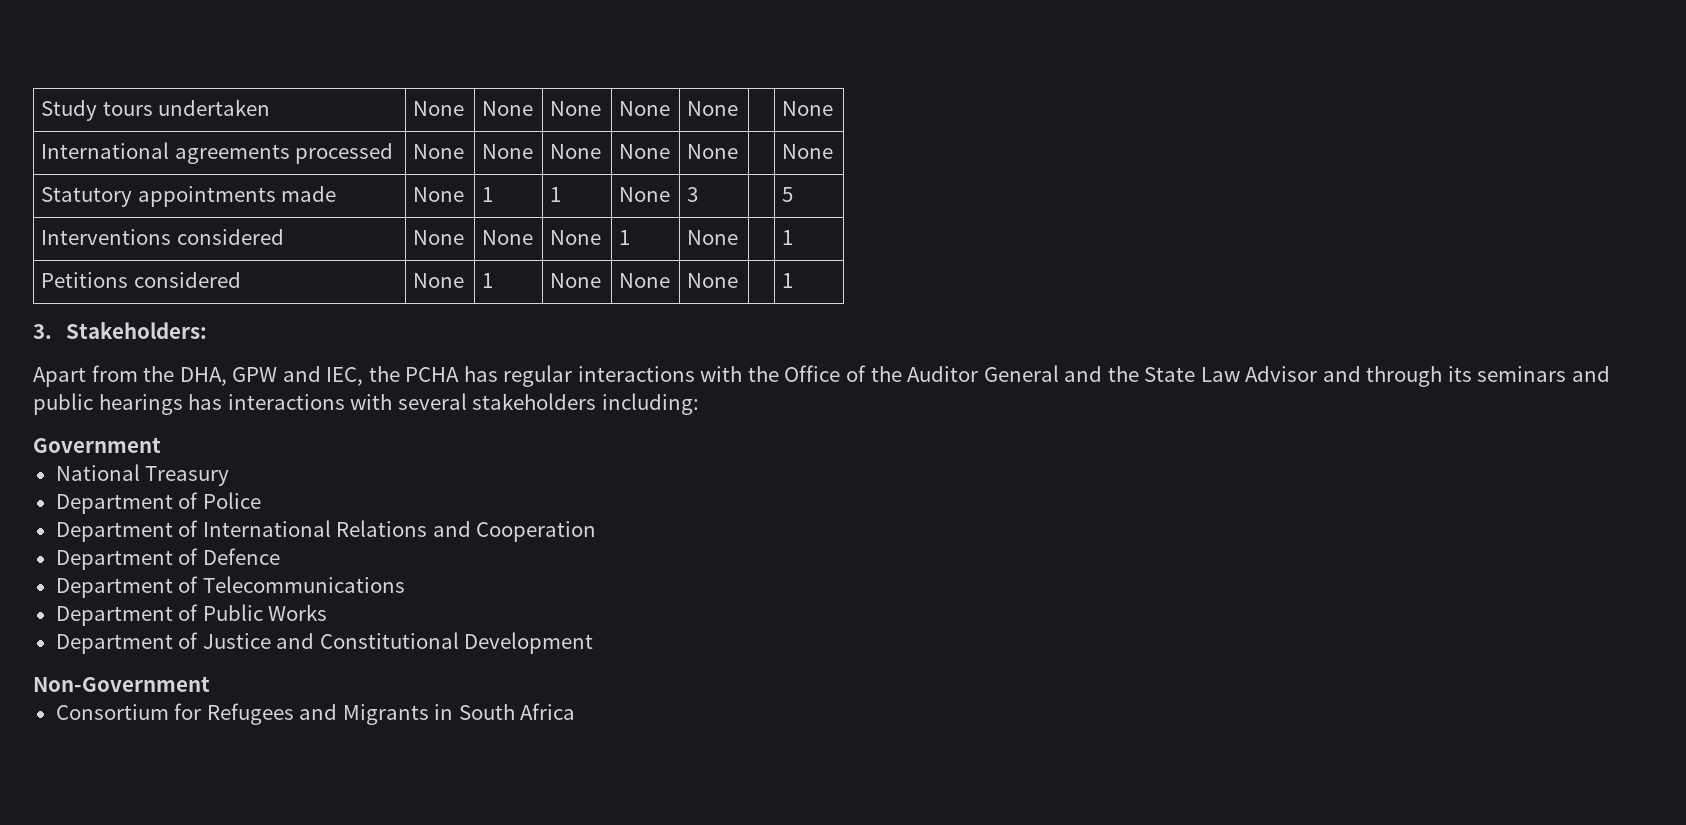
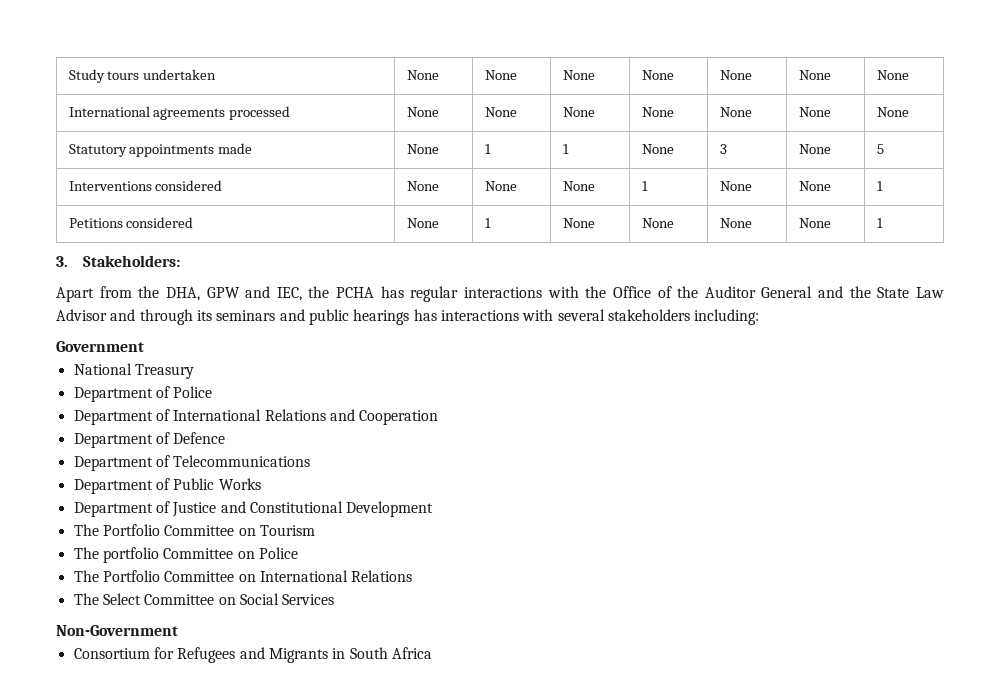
- Study tours undertaken | None | None | None | None | None | | None
+ Study tours undertaken | None | None | None | None | None | None | None
- International agreements processed | None | None | None | None | None | | None
+ International agreements processed | None | None | None | None | None | None | None
- Statutory appointments made | None | 1 | 1 | None | 3 | | 5
+ Statutory appointments made | None | 1 | 1 | None | 3 | None | 5
- Interventions considered | None | None | None | 1 | None | | 1
+ Interventions considered | None | None | None | 1 | None | None | 1
- Petitions considered | None | 1 | None | None | None | | 1
+ Petitions considered | None | 1 | None | None | None | None | 1
+ The Portfolio Committee on Tourism
+ The portfolio Committee on Police
+ The Portfolio Committee on International Relations
+ The Select Committee on Social Services

